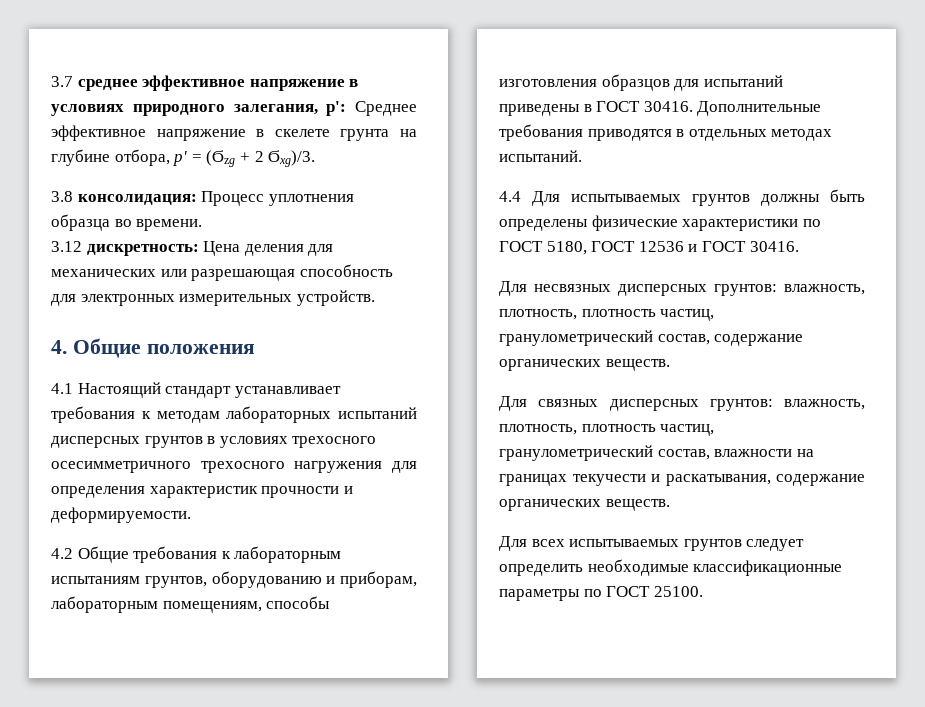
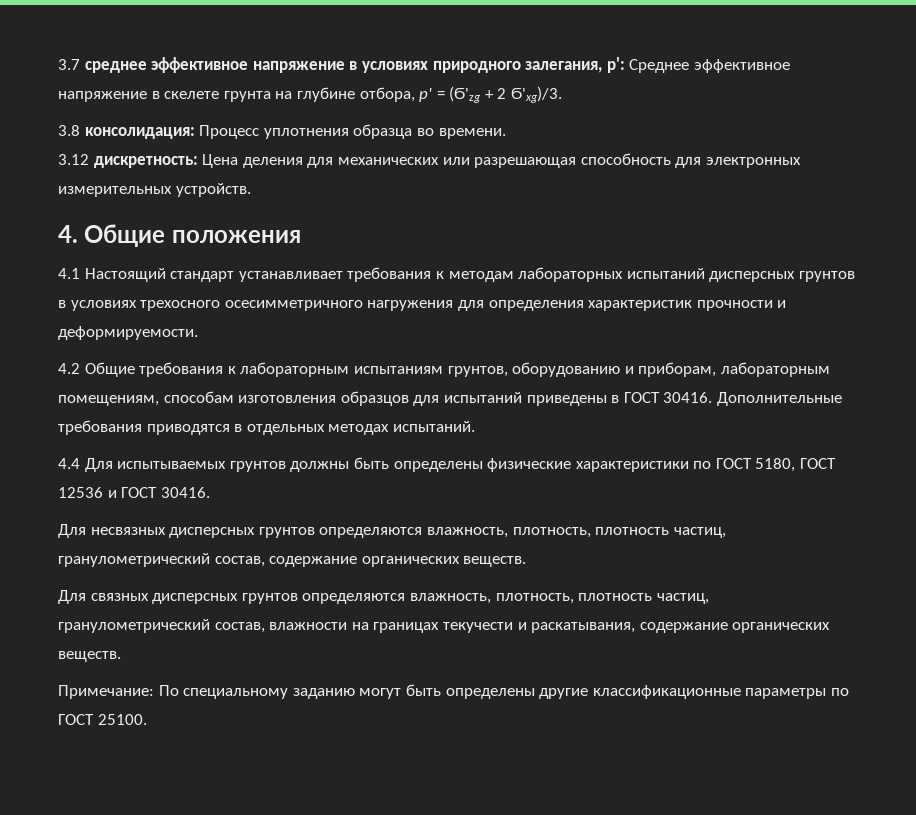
- 3.7 среднее эффективное напряжение в условиях природного залегания, p': Среднее эффективное напряжение в скелете грунта на глубине отбора, p' = (Ϭzg + 2 Ϭхg)/3.
+ 3.7 среднее эффективное напряжение в условиях природного залегания, p': Среднее эффективное напряжение в скелете грунта на глубине отбора, p' = (Ϭ'zg + 2 Ϭ'хg)/3.
- 4.1 Настоящий стандарт устанавливает требования к методам лабораторных испытаний дисперсных грунтов в условиях трехосного осесимметричного трехосного нагружения для определения характеристик прочности и деформируемости.
+ 4.1 Настоящий стандарт устанавливает требования к методам лабораторных испытаний дисперсных грунтов в условиях трехосного осесимметричного нагружения для определения характеристик прочности и деформируемости.
- 4.2 Общие требования к лабораторным испытаниям грунтов, оборудованию и приборам, лабораторным помещениям, способы изготовления образцов для испытаний приведены в ГОСТ 30416.
+ 4.2 Общие требования к лабораторным испытаниям грунтов, оборудованию и приборам, лабораторным помещениям, способам изготовления образцов для испытаний приведены в ГОСТ 30416.
- Для несвязных дисперсных грунтов: влажность, плотность, плотность частиц, гранулометрический состав, содержание органических веществ.
+ Для несвязных дисперсных грунтов определяются влажность, плотность, плотность частиц, гранулометрический состав, содержание органических веществ.
- Для связных дисперсных грунтов: влажность, плотность, плотность частиц, гранулометрический состав, влажности на границах текучести и раскатывания, содержание органических веществ.
+ Для связных дисперсных грунтов определяются влажность, плотность, плотность частиц, гранулометрический состав, влажности на границах текучести и раскатывания, содержание органических веществ.
- Для всех испытываемых грунтов следует определить необходимые классификационные параметры по ГОСТ 25100.
+ Примечание: По специальному заданию могут быть определены другие классификационные параметры по ГОСТ 25100.

